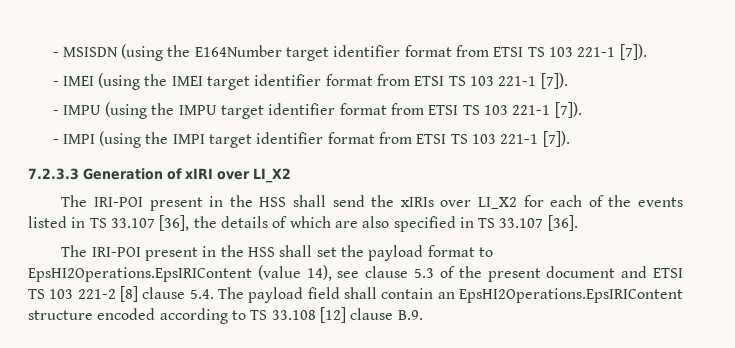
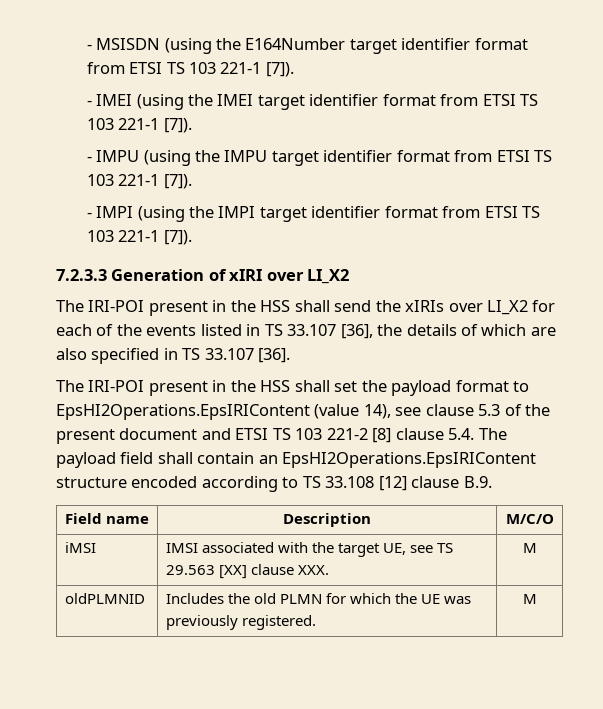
+ Field name | Description | M/C/O
+ iMSI | IMSI associated with the target UE, see TS 29.563 [XX] clause XXX. | M
+ oldPLMNID | Includes the old PLMN for which the UE was previously registered. | M

